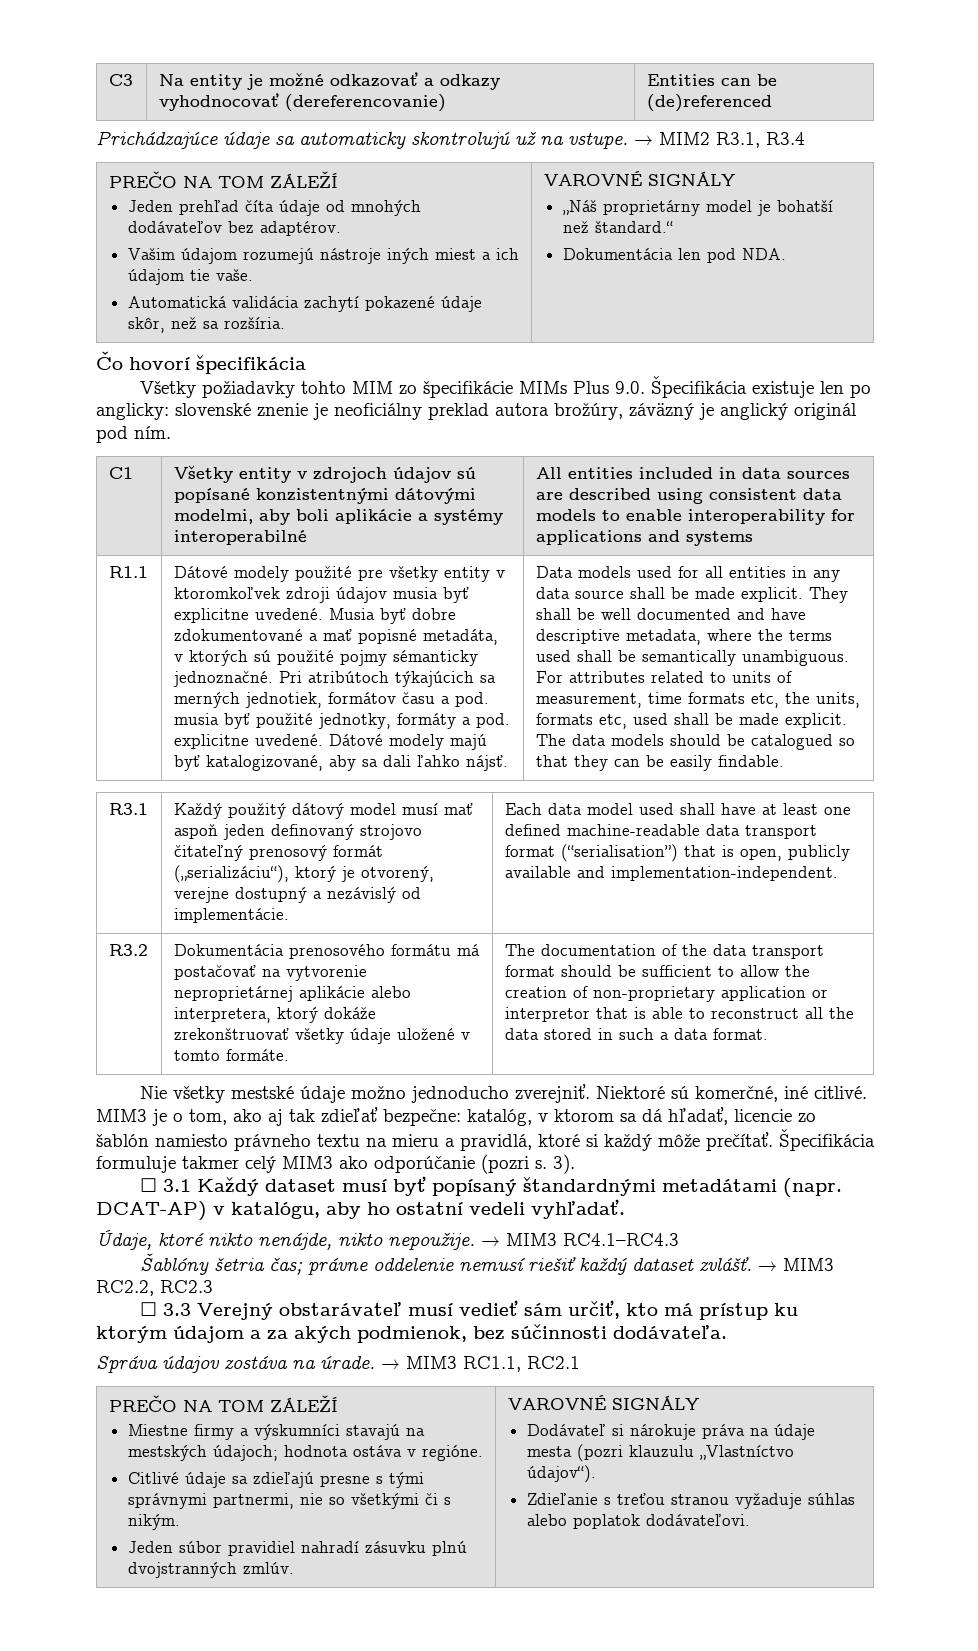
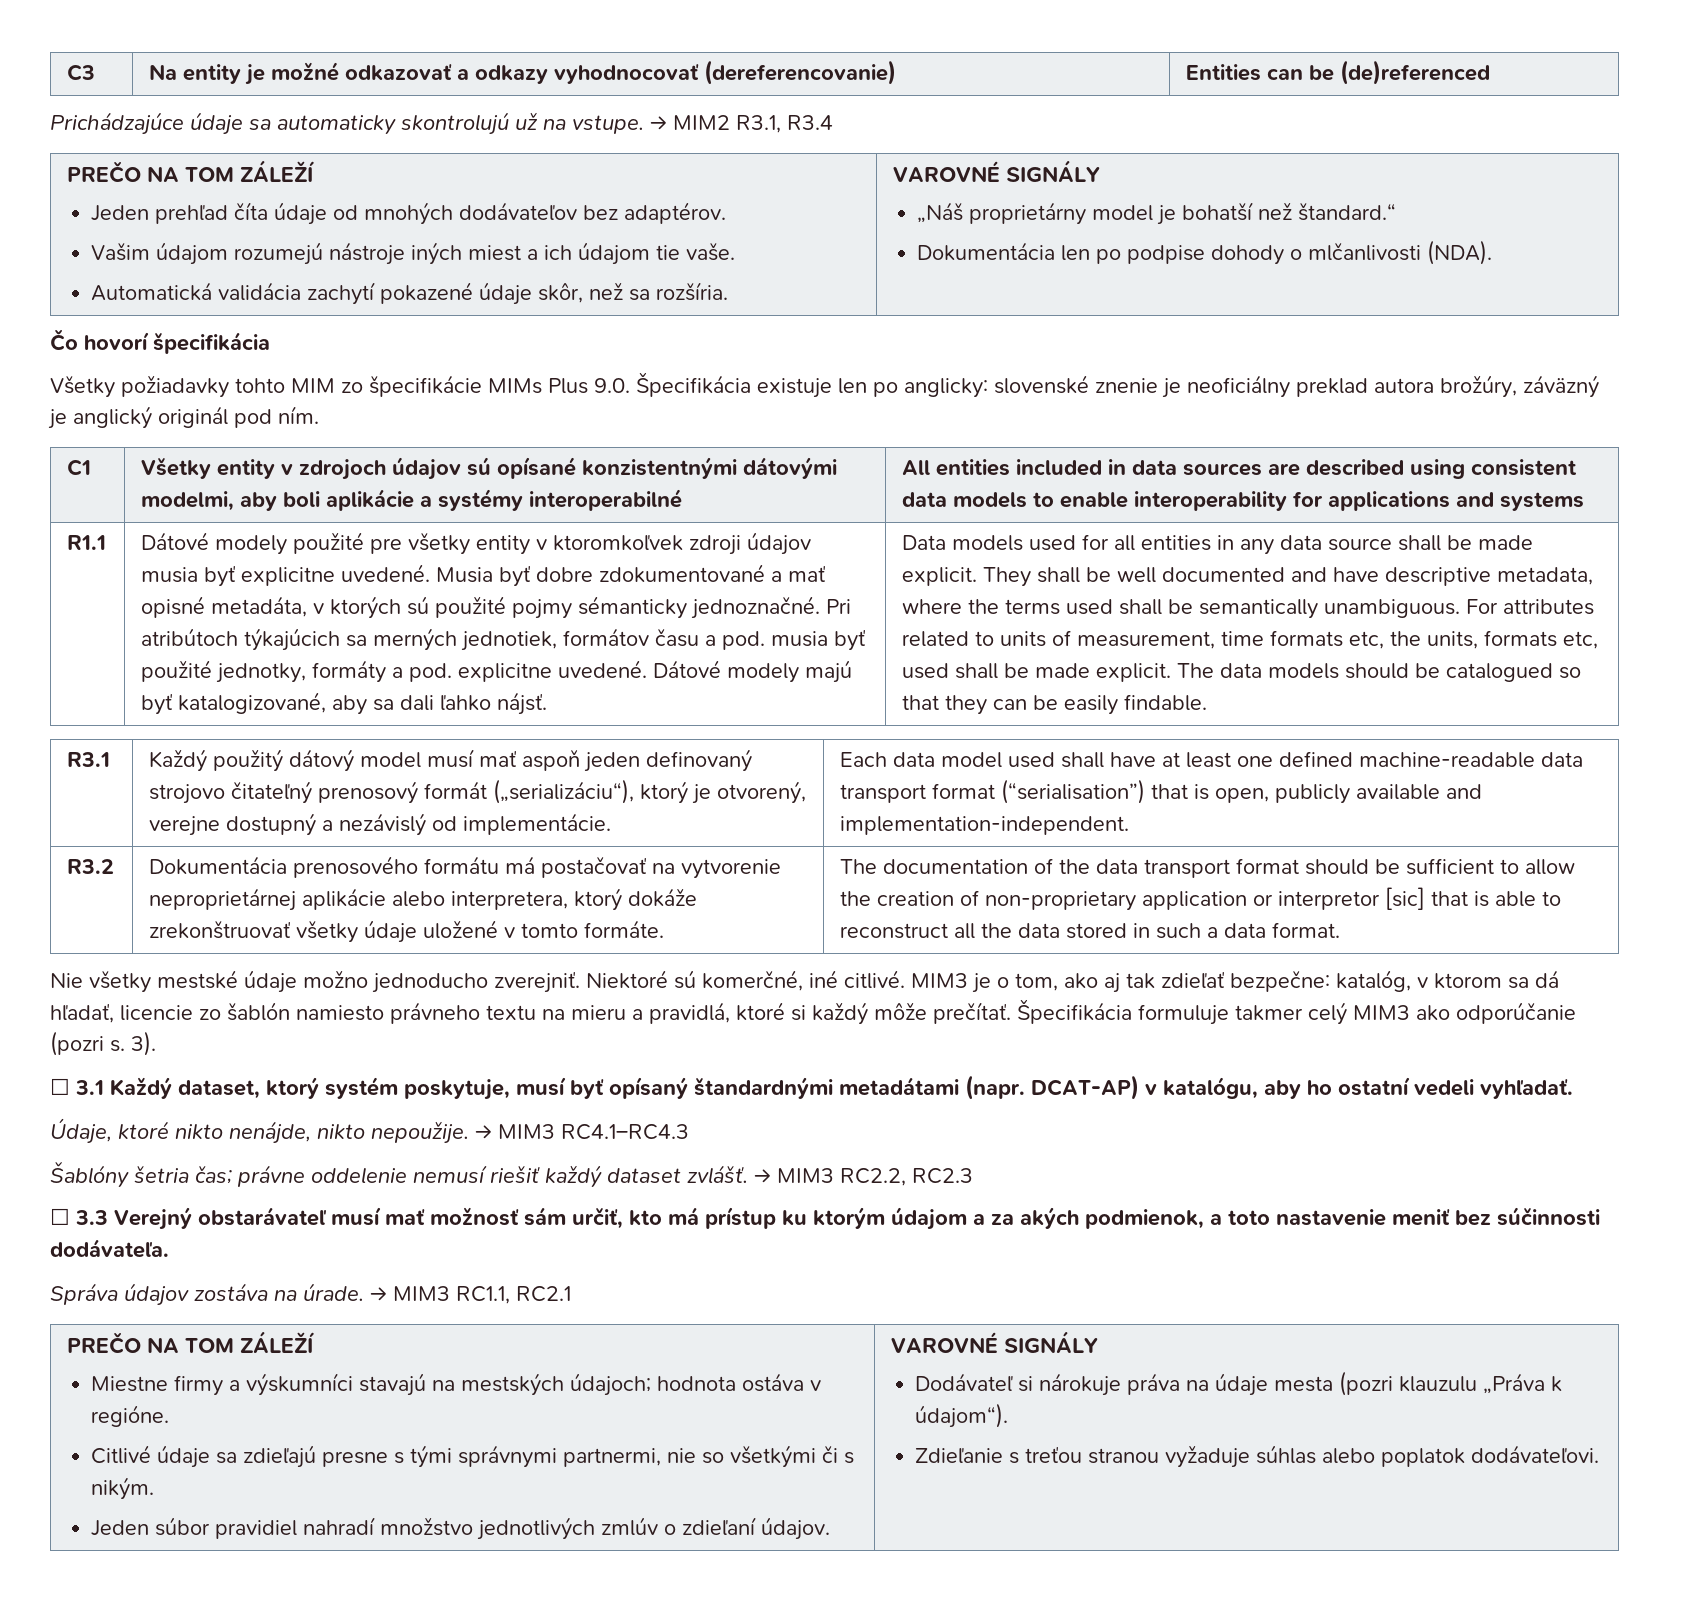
- Dokumentácia len pod NDA.
+ Dokumentácia len po podpise dohody o mlčanlivosti (NDA).
- C1 | Všetky entity v zdrojoch údajov sú popísané konzistentnými dátovými modelmi, aby boli aplikácie a systémy interoperabilné | All entities included in data sources are described using consistent data models to enable interoperability for applications and systems
+ C1 | Všetky entity v zdrojoch údajov sú opísané konzistentnými dátovými modelmi, aby boli aplikácie a systémy interoperabilné | All entities included in data sources are described using consistent data models to enable interoperability for applications and systems
- Musia byť dobre zdokumentované a mať popisné metadáta, v ktorých sú použité pojmy sémanticky jednoznačné.
+ Musia byť dobre zdokumentované a mať opisné metadáta, v ktorých sú použité pojmy sémanticky jednoznačné.
- The documentation of the data transport format should be sufficient to allow the creation of non-proprietary application or interpretor that is able to reconstruct all the data stored in such a data format.
+ The documentation of the data transport format should be sufficient to allow the creation of non-proprietary application or interpretor [sic] that is able to reconstruct all the data stored in such a data format.
- ☐ 3.1 Každý dataset musí byť popísaný štandardnými metadátami (napr.
+ ☐ 3.1 Každý dataset, ktorý systém poskytuje, musí byť opísaný štandardnými metadátami (napr.
- ☐ 3.3 Verejný obstarávateľ musí vedieť sám určiť, kto má prístup ku ktorým údajom a za akých podmienok, bez súčinnosti dodávateľa.
+ ☐ 3.3 Verejný obstarávateľ musí mať možnosť sám určiť, kto má prístup ku ktorým údajom a za akých podmienok, a toto nastavenie meniť bez súčinnosti dodávateľa.
- Jeden súbor pravidiel nahradí zásuvku plnú dvojstranných zmlúv.
+ Jeden súbor pravidiel nahradí množstvo jednotlivých zmlúv o zdieľaní údajov.
- Dodávateľ si nárokuje práva na údaje mesta (pozri klauzulu „Vlastníctvo údajov“).
+ Dodávateľ si nárokuje práva na údaje mesta (pozri klauzulu „Práva k údajom“).

